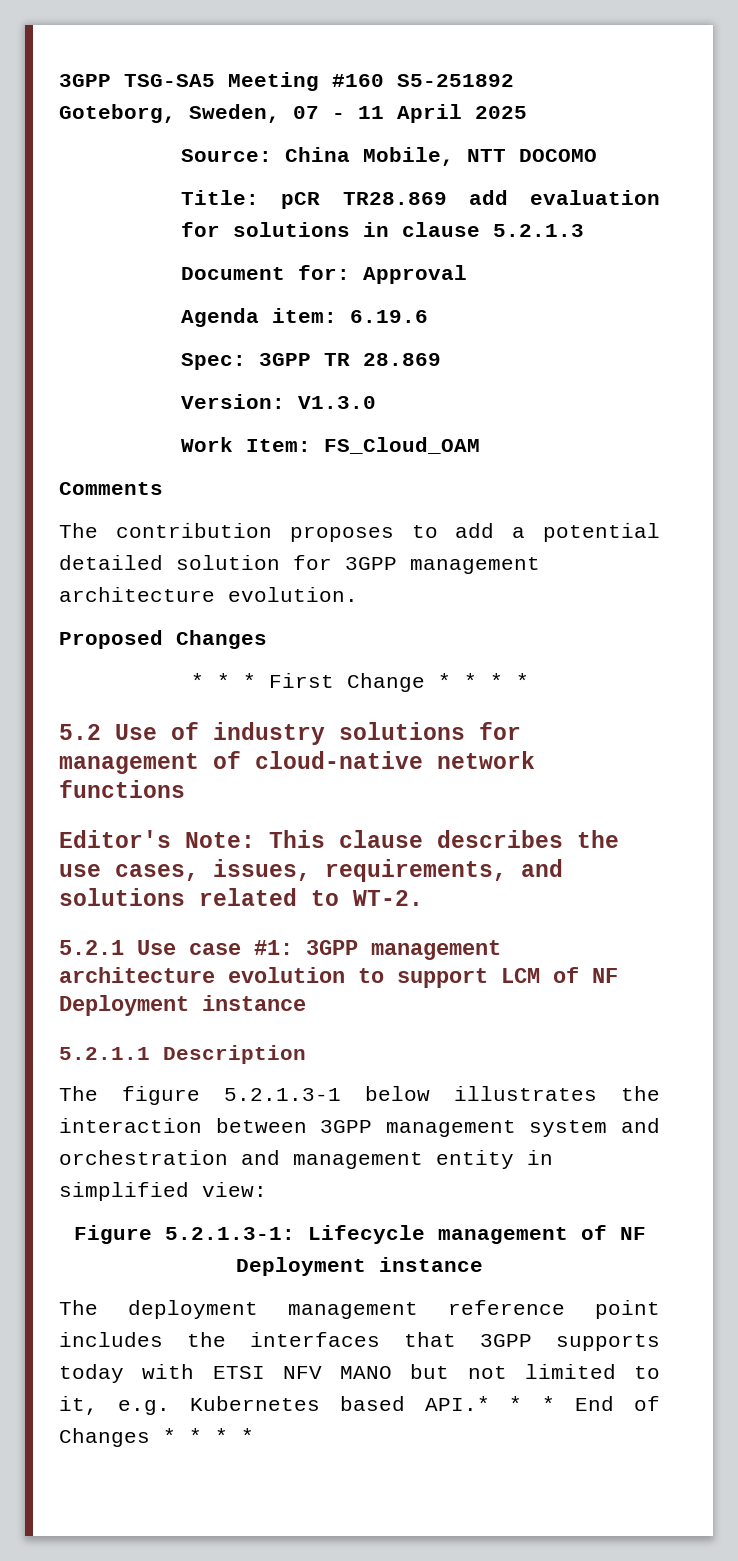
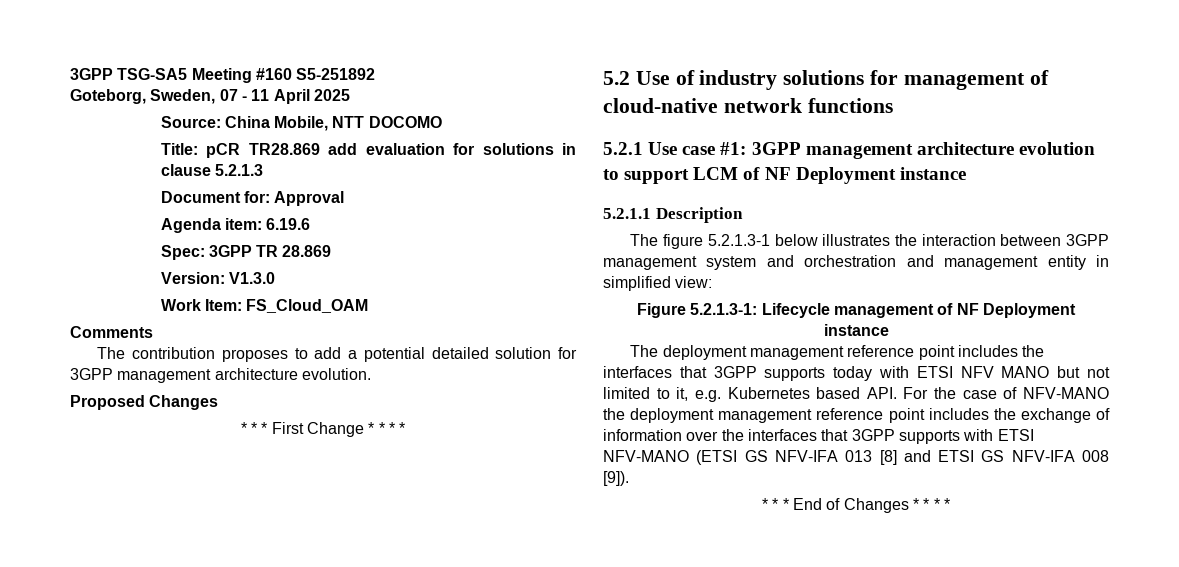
- Editor's Note: This clause describes the use cases, issues, requirements, and solutions related to WT-2.
- The deployment management reference point includes the interfaces that 3GPP supports today with ETSI NFV MANO but not limited to it, e.g. Kubernetes based API.* * * End of Changes * * * *
+ The deployment management reference point includes the interfaces that 3GPP supports today with ETSI NFV MANO but not limited to it, e.g. Kubernetes based API. For the case of NFV-MANO the deployment management reference point includes the exchange of information over the interfaces that 3GPP supports with ETSI NFV-MANO (ETSI GS NFV-IFA 013 [8] and ETSI GS NFV-IFA 008 [9]).
+ * * * End of Changes * * * *

